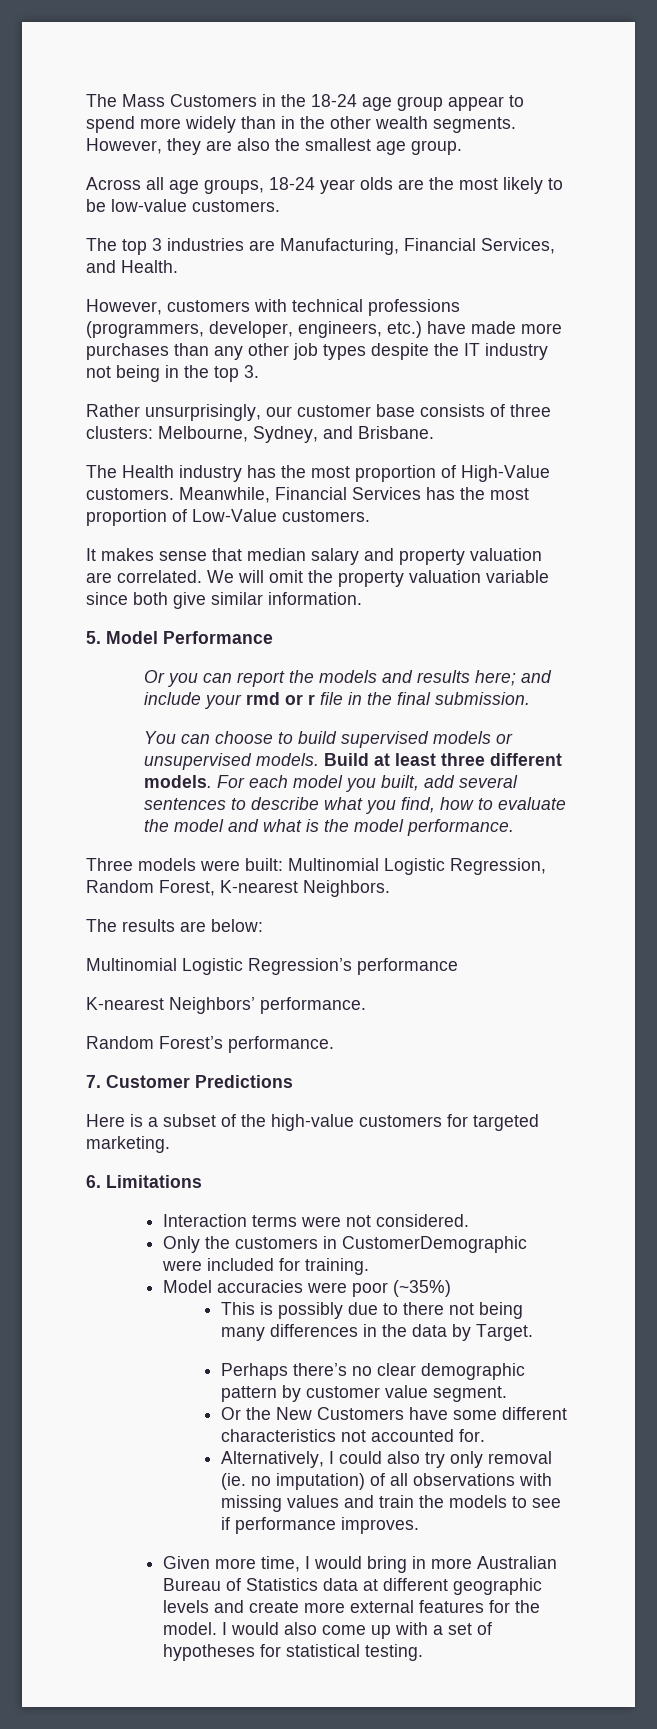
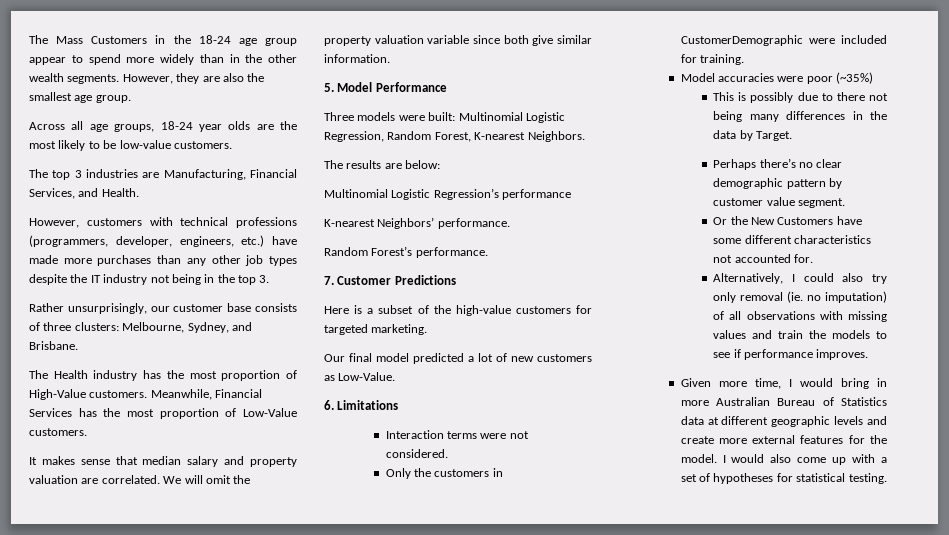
- Or you can report the models and results here; and include your rmd or r file in the final submission.
- You can choose to build supervised models or unsupervised models. Build at least three different models. For each model you built, add several sentences to describe what you find, how to evaluate the model and what is the model performance.
+ Our final model predicted a lot of new customers as Low-Value.

